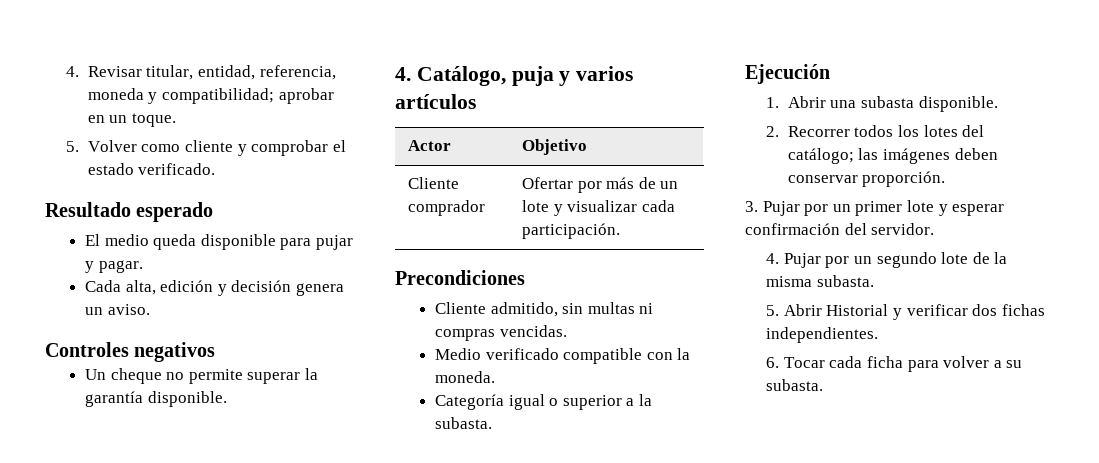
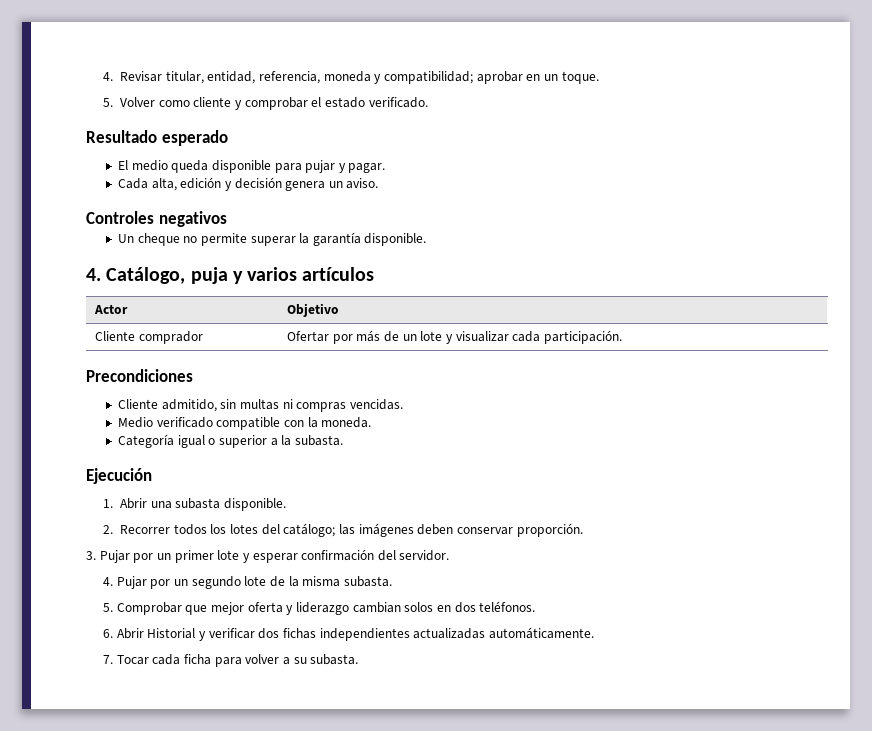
- 5. Abrir Historial y verificar dos fichas independientes.
- 6. Tocar cada ficha para volver a su subasta.
+ 5. Comprobar que mejor oferta y liderazgo cambian solos en dos teléfonos.
+ 6. Abrir Historial y verificar dos fichas independientes actualizadas automáticamente.
+ 7. Tocar cada ficha para volver a su subasta.

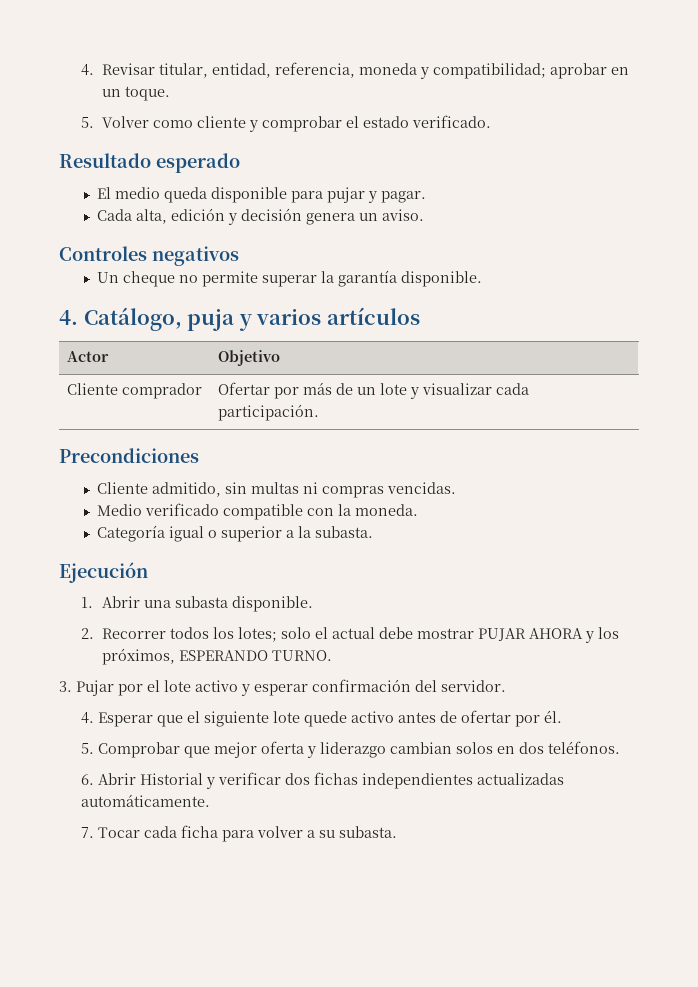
- 2. Recorrer todos los lotes del catálogo; las imágenes deben conservar proporción.
+ 2. Recorrer todos los lotes; solo el actual debe mostrar PUJAR AHORA y los próximos, ESPERANDO TURNO.
- 3. Pujar por un primer lote y esperar confirmación del servidor.
+ 3. Pujar por el lote activo y esperar confirmación del servidor.
- 4. Pujar por un segundo lote de la misma subasta.
+ 4. Esperar que el siguiente lote quede activo antes de ofertar por él.

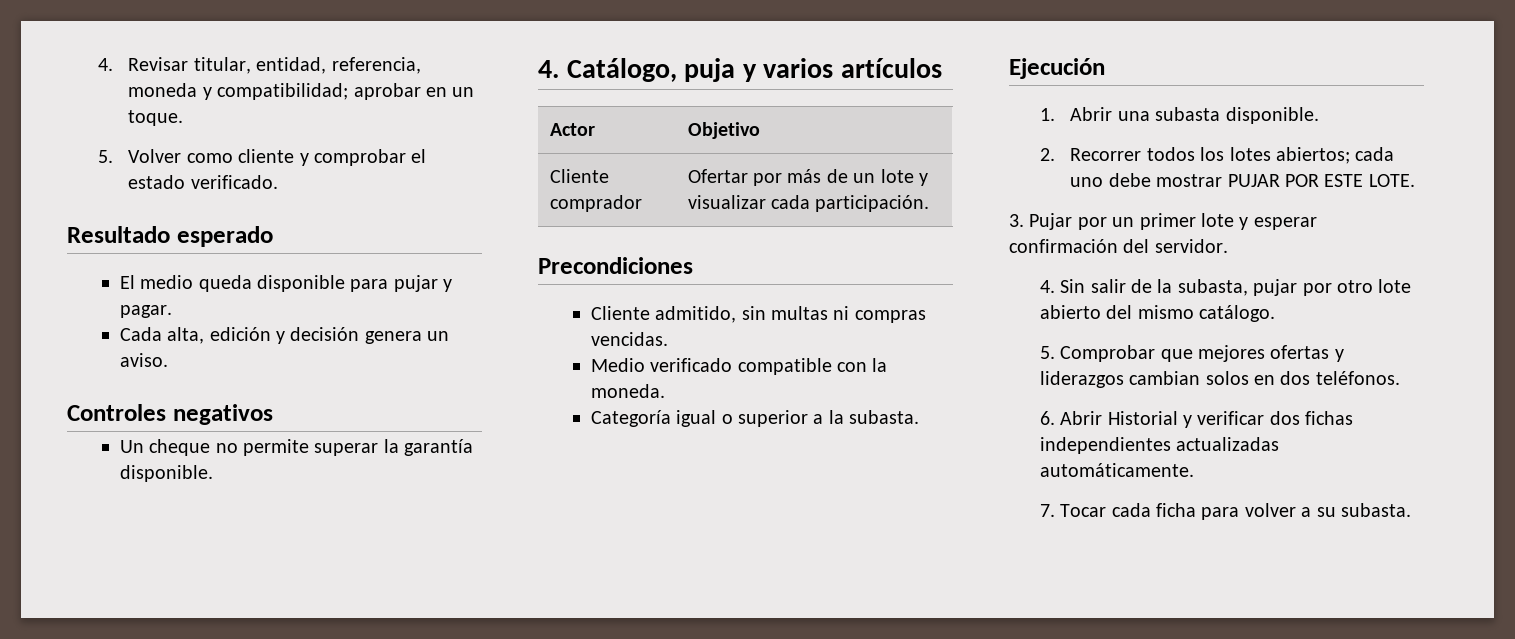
- 2. Recorrer todos los lotes; solo el actual debe mostrar PUJAR AHORA y los próximos, ESPERANDO TURNO.
+ 2. Recorrer todos los lotes abiertos; cada uno debe mostrar PUJAR POR ESTE LOTE.
- 3. Pujar por el lote activo y esperar confirmación del servidor.
+ 3. Pujar por un primer lote y esperar confirmación del servidor.
- 4. Esperar que el siguiente lote quede activo antes de ofertar por él.
+ 4. Sin salir de la subasta, pujar por otro lote abierto del mismo catálogo.
- 5. Comprobar que mejor oferta y liderazgo cambian solos en dos teléfonos.
+ 5. Comprobar que mejores ofertas y liderazgos cambian solos en dos teléfonos.

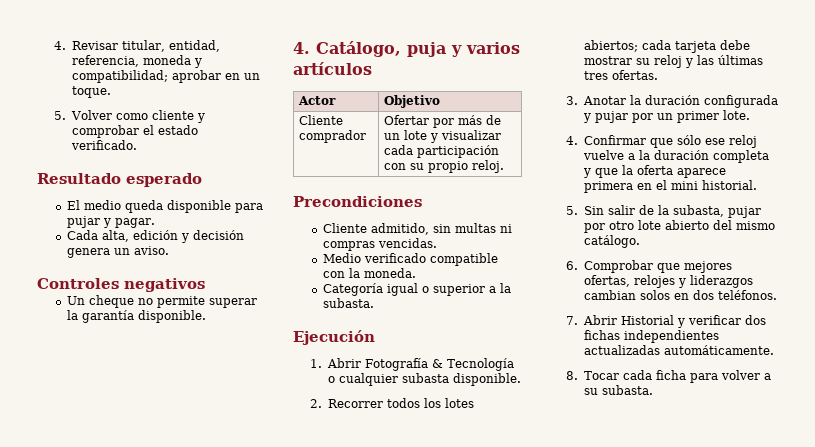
- Cliente comprador | Ofertar por más de un lote y visualizar cada participación.
+ Cliente comprador | Ofertar por más de un lote y visualizar cada participación con su propio reloj.
- 1. Abrir una subasta disponible.
+ 1. Abrir Fotografía & Tecnología o cualquier subasta disponible.
- 2. Recorrer todos los lotes abiertos; cada uno debe mostrar PUJAR POR ESTE LOTE.
- 3. Pujar por un primer lote y esperar confirmación del servidor.
- 4. Sin salir de la subasta, pujar por otro lote abierto del mismo catálogo.
+ 2. Recorrer todos los lotes abiertos; cada tarjeta debe mostrar su reloj y las últimas tres ofertas.
+ 3. Anotar la duración configurada y pujar por un primer lote.
+ 4. Confirmar que sólo ese reloj vuelve a la duración completa y que la oferta aparece primera en el mini historial.
+ 5. Sin salir de la subasta, pujar por otro lote abierto del mismo catálogo.
- 5. Comprobar que mejores ofertas y liderazgos cambian solos en dos teléfonos.
+ 6. Comprobar que mejores ofertas, relojes y liderazgos cambian solos en dos teléfonos.
- 6. Abrir Historial y verificar dos fichas independientes actualizadas automáticamente.
+ 7. Abrir Historial y verificar dos fichas independientes actualizadas automáticamente.
- 7. Tocar cada ficha para volver a su subasta.
+ 8. Tocar cada ficha para volver a su subasta.

